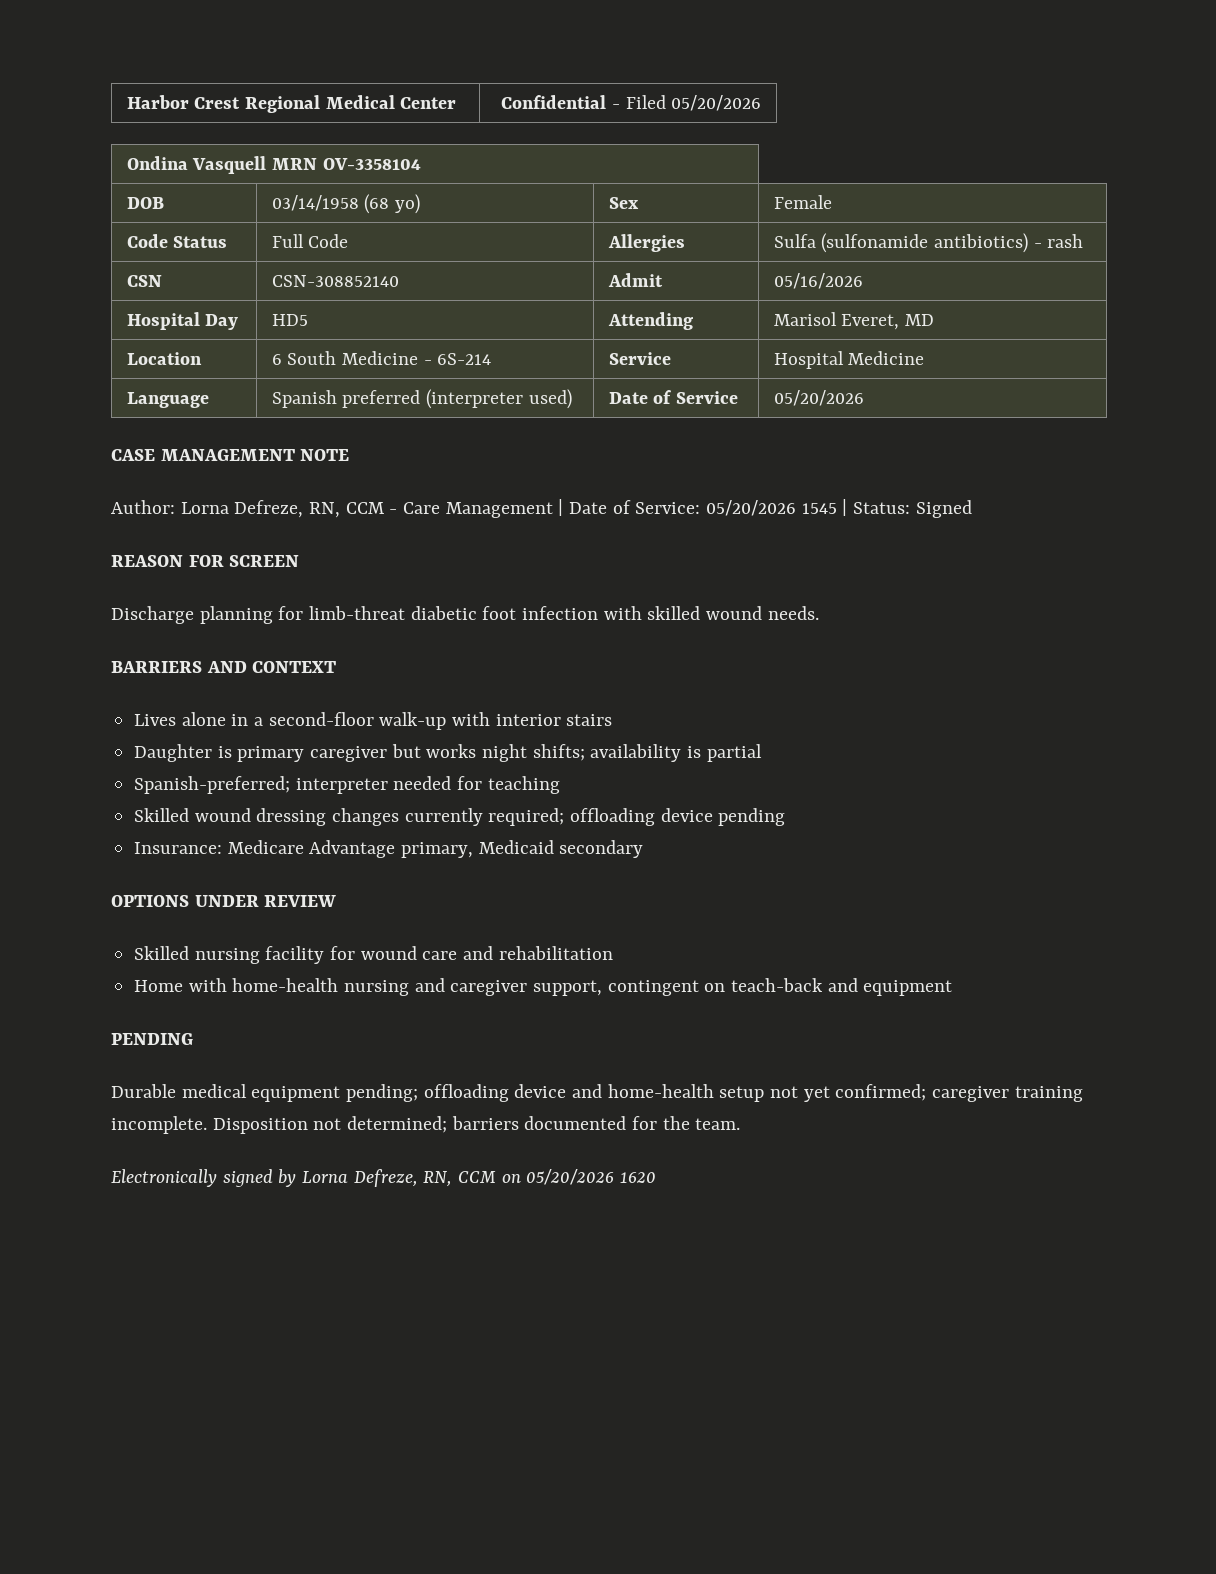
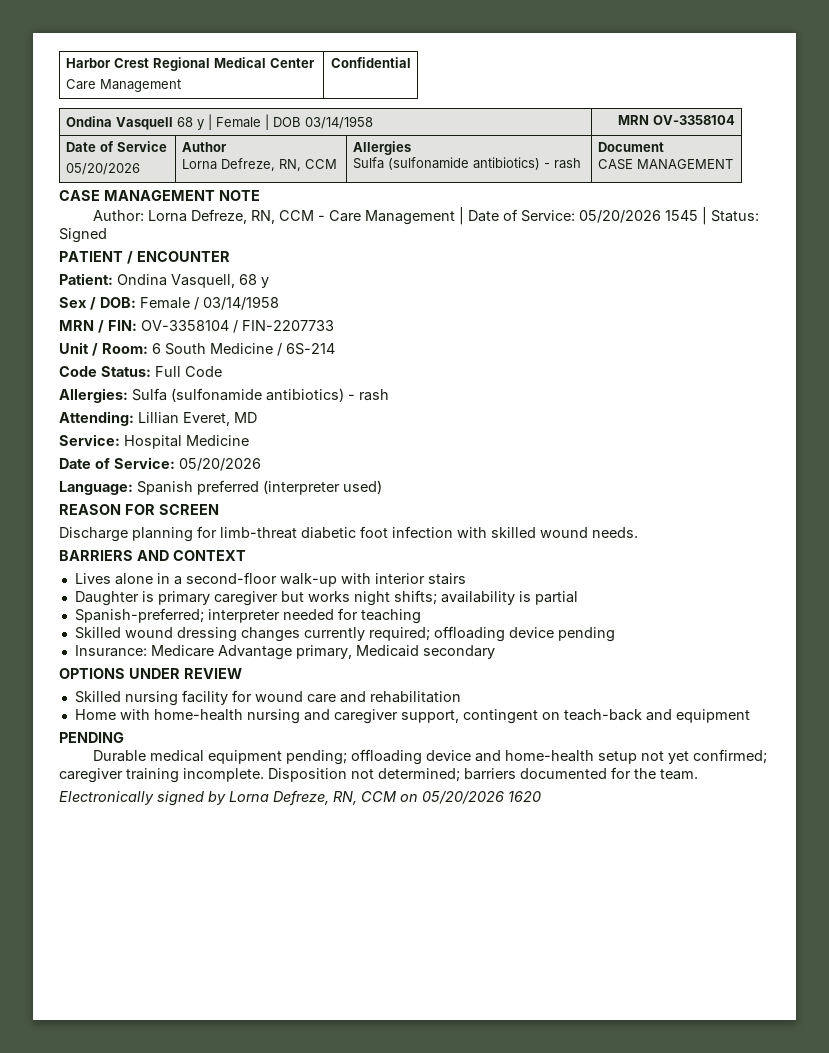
- Harbor Crest Regional Medical Center | Confidential - Filed 05/20/2026
+ Harbor Crest Regional Medical Center
+ Care Management | Confidential
- Ondina Vasquell MRN OV-3358104
- DOB | 03/14/1958 (68 yo) | Sex | Female
- Code Status | Full Code | Allergies | Sulfa (sulfonamide antibiotics) - rash
- CSN | CSN-308852140 | Admit | 05/16/2026
- Hospital Day | HD5 | Attending | Marisol Everet, MD
- Location | 6 South Medicine - 6S-214 | Service | Hospital Medicine
- Language | Spanish preferred (interpreter used) | Date of Service | 05/20/2026
+ Ondina Vasquell 68 y | Female | DOB 03/14/1958 | MRN OV-3358104
+ Date of Service
+ 05/20/2026 | Author
+ Lorna Defreze, RN, CCM | Allergies
+ Sulfa (sulfonamide antibiotics) - rash | Document
+ CASE MANAGEMENT
+ PATIENT / ENCOUNTER
+ Patient: Ondina Vasquell, 68 y
+ Sex / DOB: Female / 03/14/1958
+ MRN / FIN: OV-3358104 / FIN-2207733
+ Unit / Room: 6 South Medicine / 6S-214
+ Code Status: Full Code
+ Allergies: Sulfa (sulfonamide antibiotics) - rash
+ Attending: Lillian Everet, MD
+ Service: Hospital Medicine
+ Date of Service: 05/20/2026
+ Language: Spanish preferred (interpreter used)

